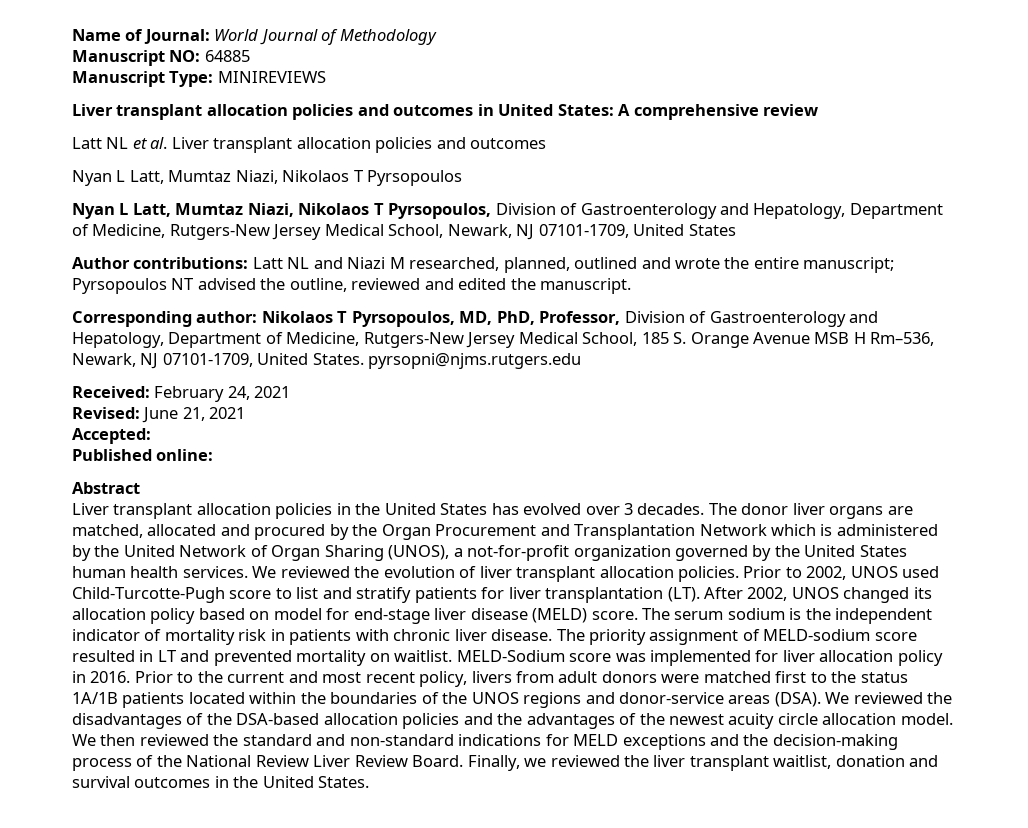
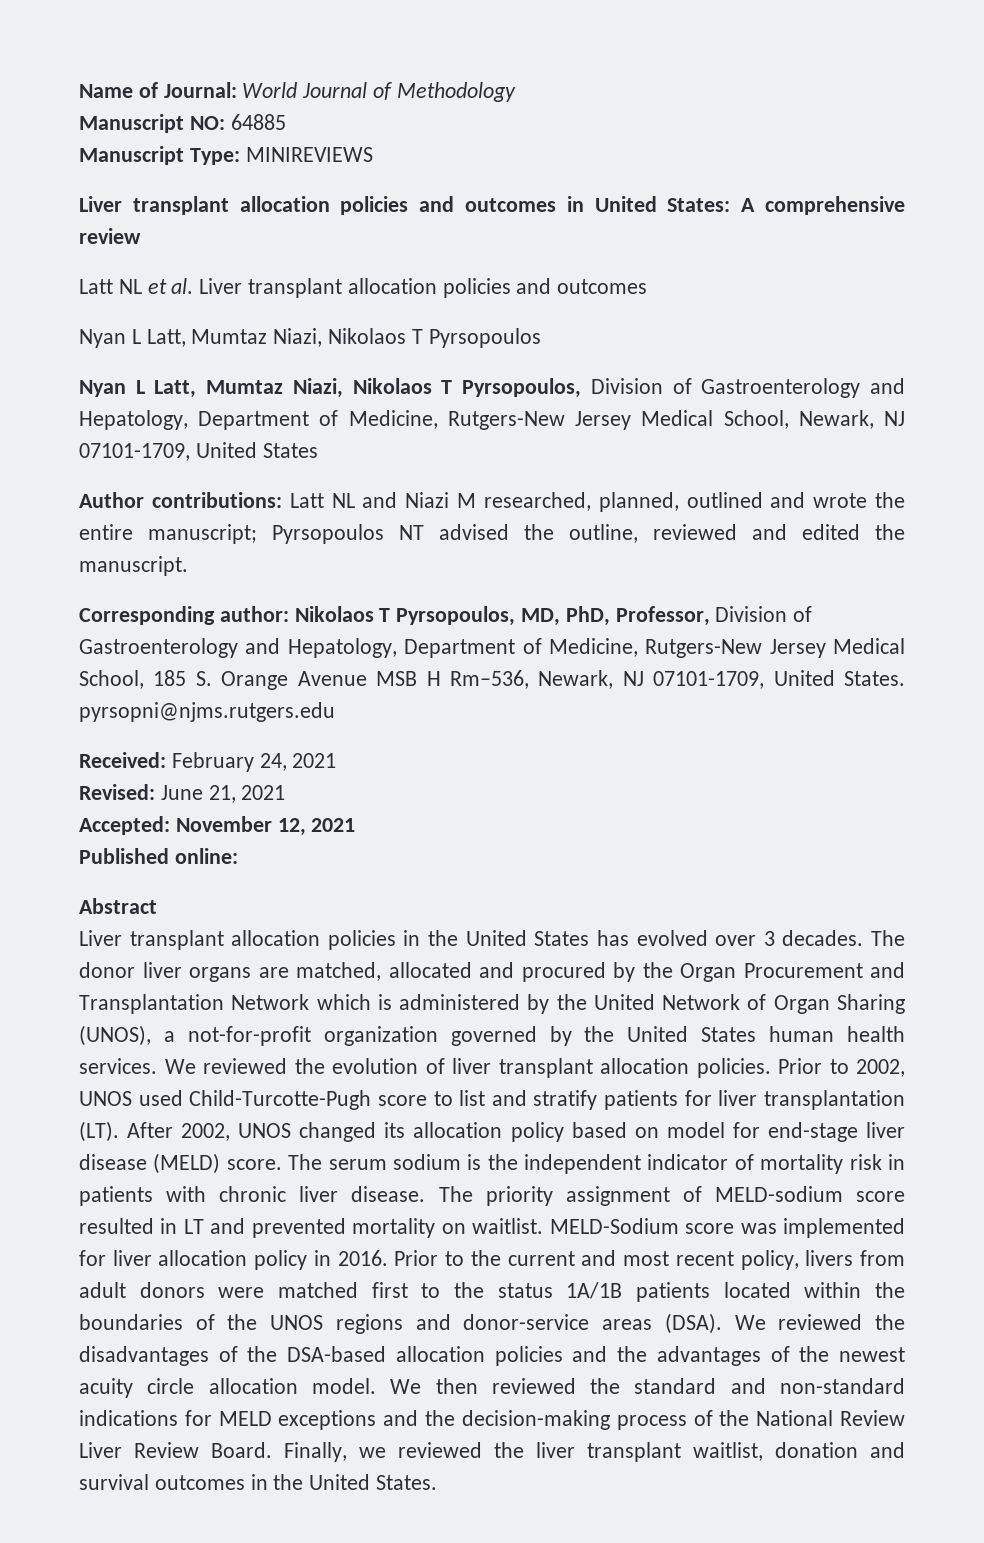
- Accepted:
+ Accepted: November 12, 2021

